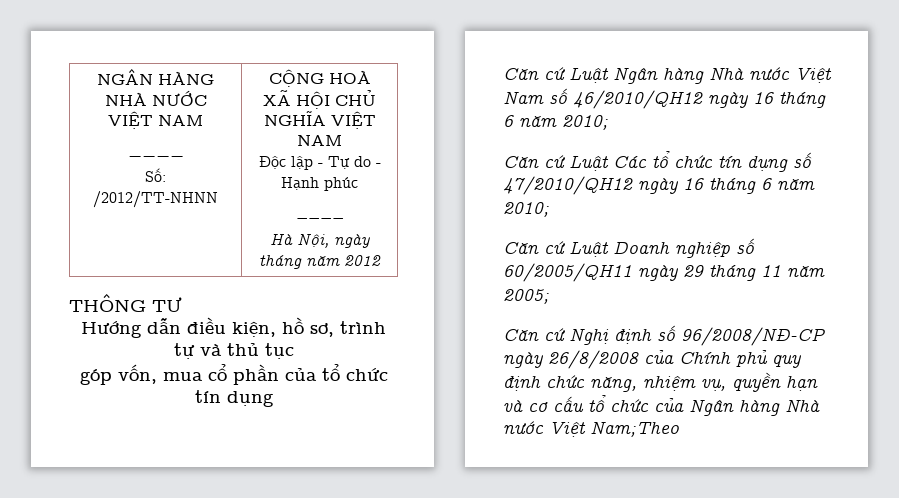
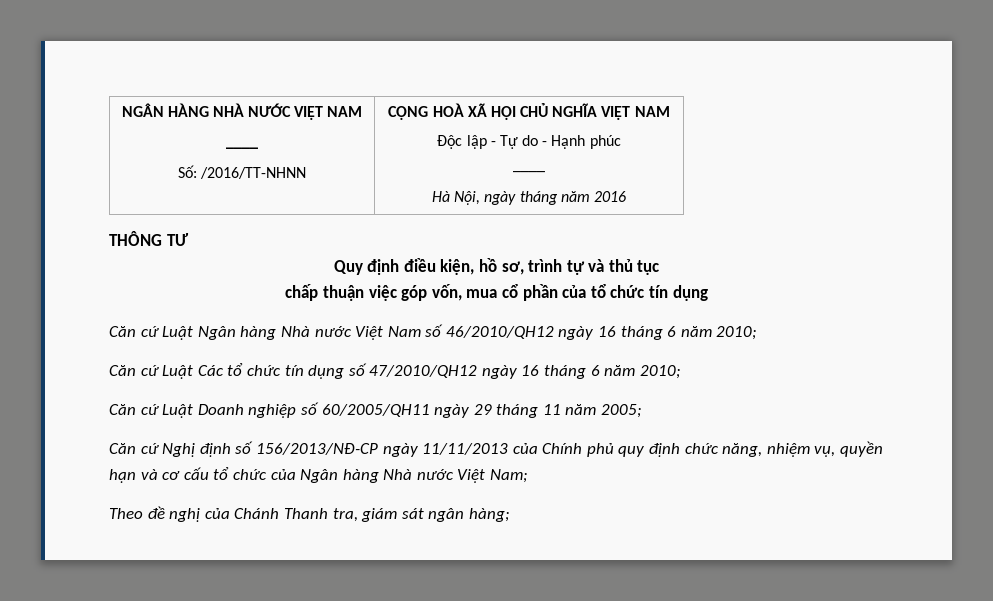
  NGÂN HÀNG NHÀ NƯỚC VIỆT NAM
  ____
- Số: /2012/TT-NHNN | CỘNG HOÀ XÃ HỘI CHỦ NGHĨA VIỆT NAM
+ Số: /2016/TT-NHNN | CỘNG HOÀ XÃ HỘI CHỦ NGHĨA VIỆT NAM
  Độc lập - Tự do - Hạnh phúc
  ____
- Hà Nội, ngày tháng năm 2012
+ Hà Nội, ngày tháng năm 2016
- Hướng dẫn điều kiện, hồ sơ, trình tự và thủ tục
+ Quy định điều kiện, hồ sơ, trình tự và thủ tục
- góp vốn, mua cổ phần của tổ chức tín dụng
+ chấp thuận việc góp vốn, mua cổ phần của tổ chức tín dụng
- Căn cứ Nghị định số 96/2008/NĐ-CP ngày 26/8/2008 của Chính phủ quy định chức năng, nhiệm vụ, quyền hạn và cơ cấu tổ chức của Ngân hàng Nhà nước Việt Nam;Theo
+ Căn cứ Nghị định số 156/2013/NĐ-CP ngày 11/11/2013 của Chính phủ quy định chức năng, nhiệm vụ, quyền hạn và cơ cấu tổ chức của Ngân hàng Nhà nước Việt Nam;
+ Theo đề nghị của Chánh Thanh tra, giám sát ngân hàng;

